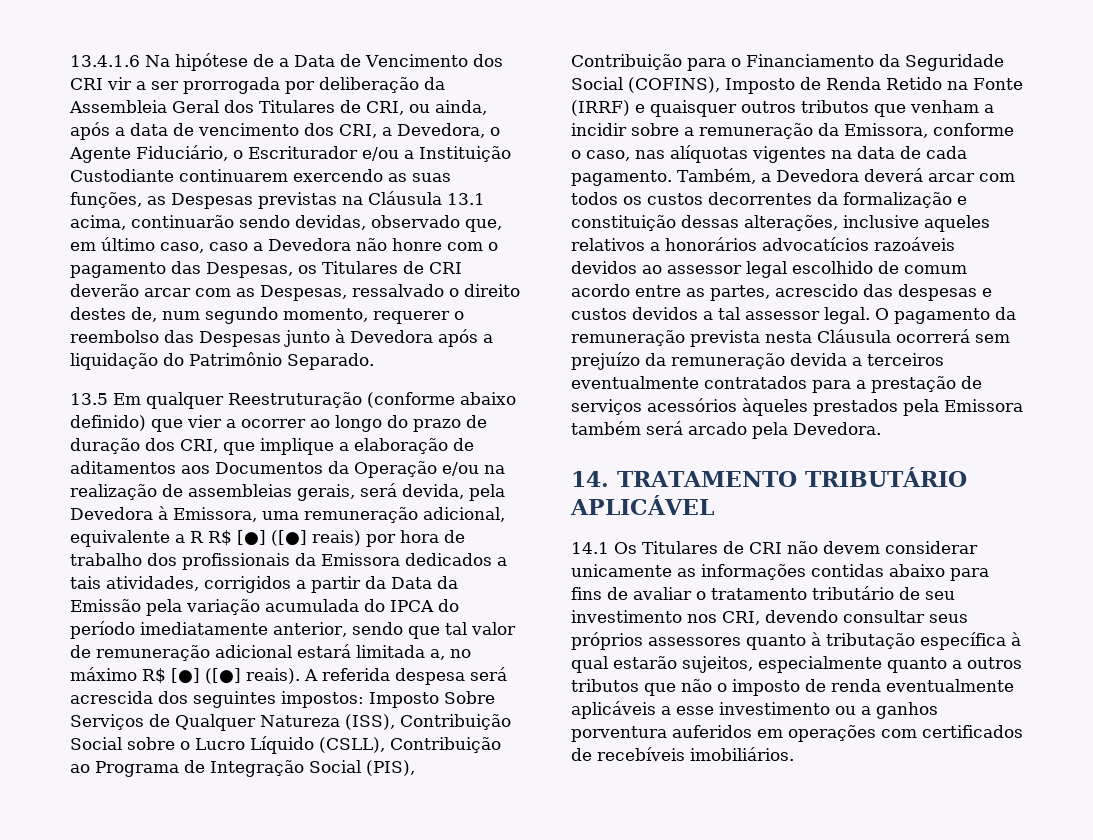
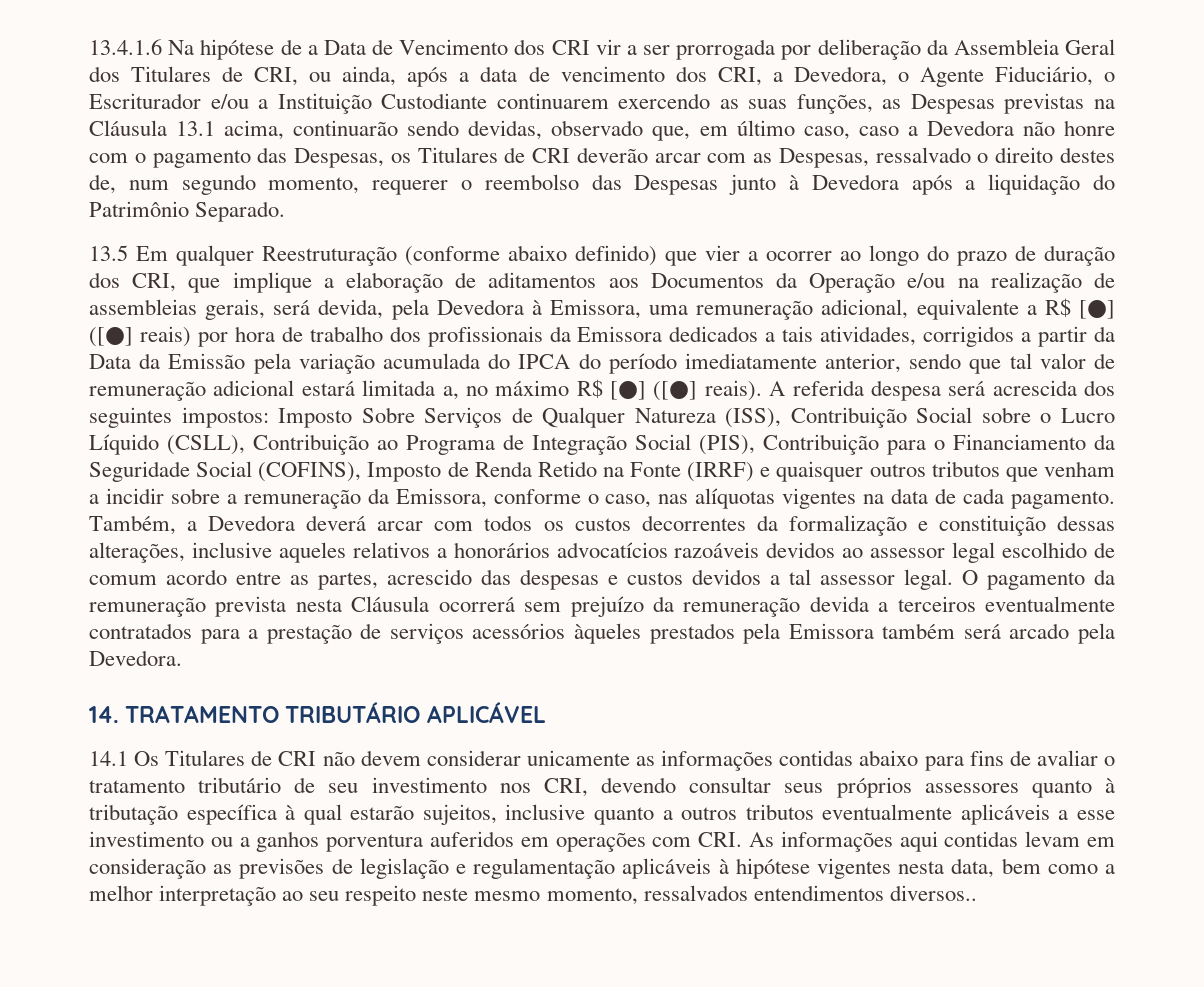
- 13.5 Em qualquer Reestruturação (conforme abaixo definido) que vier a ocorrer ao longo do prazo de duração dos CRI, que implique a elaboração de aditamentos aos Documentos da Operação e/ou na realização de assembleias gerais, será devida, pela Devedora à Emissora, uma remuneração adicional, equivalente a R R$ [●] ([●] reais) por hora de trabalho dos profissionais da Emissora dedicados a tais atividades, corrigidos a partir da Data da Emissão pela variação acumulada do IPCA do período imediatamente anterior, sendo que tal valor de remuneração adicional estará limitada a, no máximo R$ [●] ([●] reais).
+ 13.5 Em qualquer Reestruturação (conforme abaixo definido) que vier a ocorrer ao longo do prazo de duração dos CRI, que implique a elaboração de aditamentos aos Documentos da Operação e/ou na realização de assembleias gerais, será devida, pela Devedora à Emissora, uma remuneração adicional, equivalente a R$ [●] ([●] reais) por hora de trabalho dos profissionais da Emissora dedicados a tais atividades, corrigidos a partir da Data da Emissão pela variação acumulada do IPCA do período imediatamente anterior, sendo que tal valor de remuneração adicional estará limitada a, no máximo R$ [●] ([●] reais).
- 14.1 Os Titulares de CRI não devem considerar unicamente as informações contidas abaixo para fins de avaliar o tratamento tributário de seu investimento nos CRI, devendo consultar seus próprios assessores quanto à tributação específica à qual estarão sujeitos, especialmente quanto a outros tributos que não o imposto de renda eventualmente aplicáveis a esse investimento ou a ganhos porventura auferidos em operações com certificados de recebíveis imobiliários.
+ 14.1 Os Titulares de CRI não devem considerar unicamente as informações contidas abaixo para fins de avaliar o tratamento tributário de seu investimento nos CRI, devendo consultar seus próprios assessores quanto à tributação específica à qual estarão sujeitos, inclusive quanto a outros tributos eventualmente aplicáveis a esse investimento ou a ganhos porventura auferidos em operações com CRI. As informações aqui contidas levam em consideração as previsões de legislação e regulamentação aplicáveis à hipótese vigentes nesta data, bem como a melhor interpretação ao seu respeito neste mesmo momento, ressalvados entendimentos diversos..

